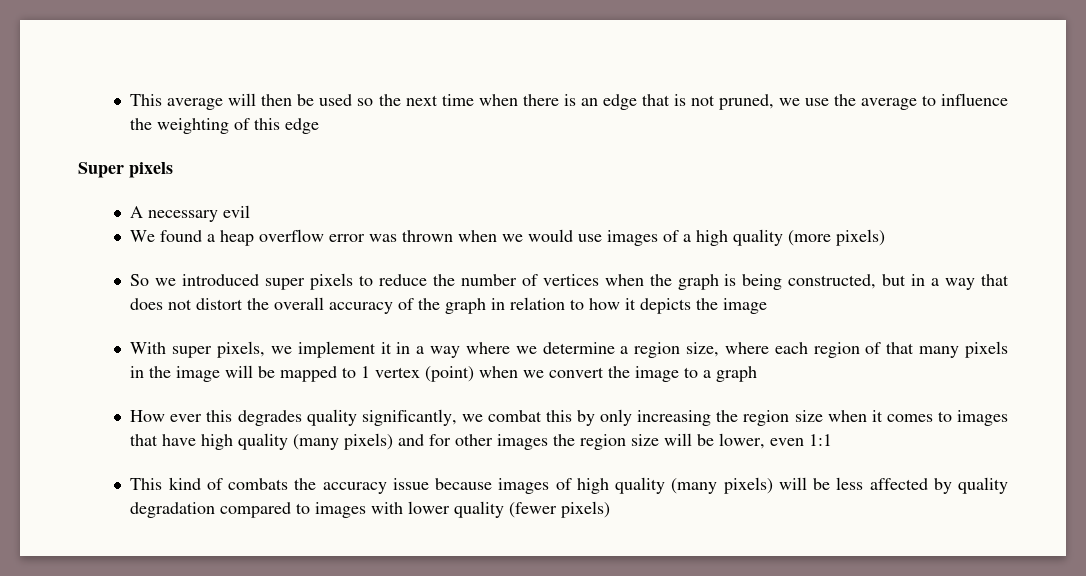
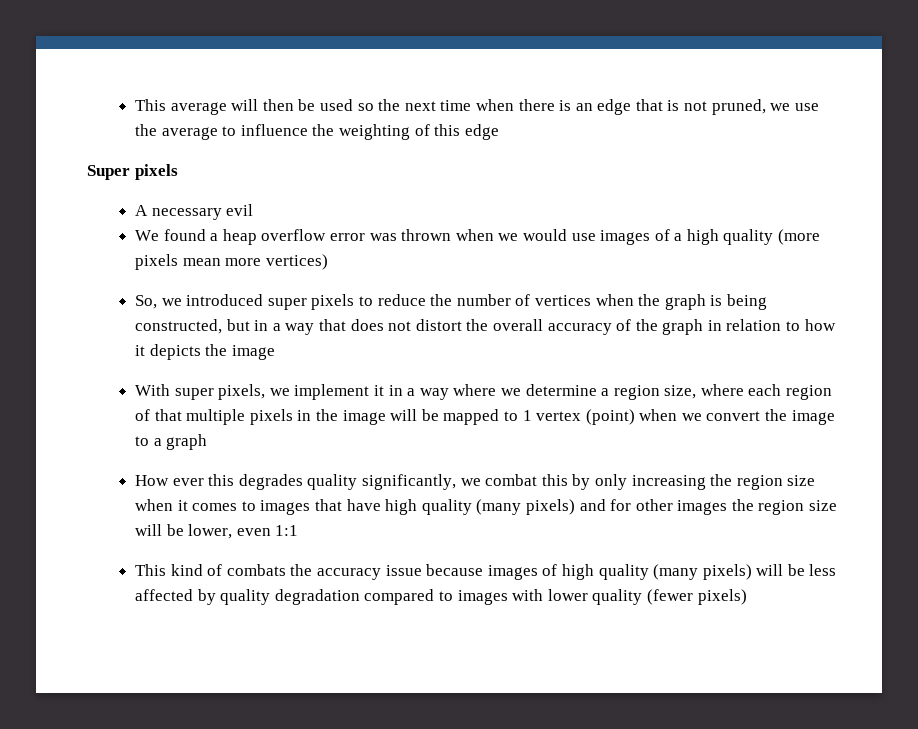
- We found a heap overflow error was thrown when we would use images of a high quality (more pixels)
- So we introduced super pixels to reduce the number of vertices when the graph is being constructed, but in a way that does not distort the overall accuracy of the graph in relation to how it depicts the image
+ We found a heap overflow error was thrown when we would use images of a high quality (more pixels mean more vertices)
+ So, we introduced super pixels to reduce the number of vertices when the graph is being constructed, but in a way that does not distort the overall accuracy of the graph in relation to how it depicts the image
- With super pixels, we implement it in a way where we determine a region size, where each region of that many pixels in the image will be mapped to 1 vertex (point) when we convert the image to a graph
+ With super pixels, we implement it in a way where we determine a region size, where each region of that multiple pixels in the image will be mapped to 1 vertex (point) when we convert the image to a graph

